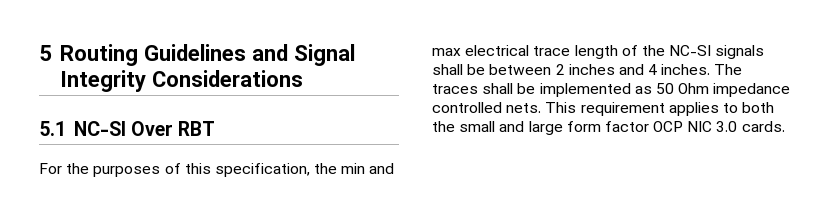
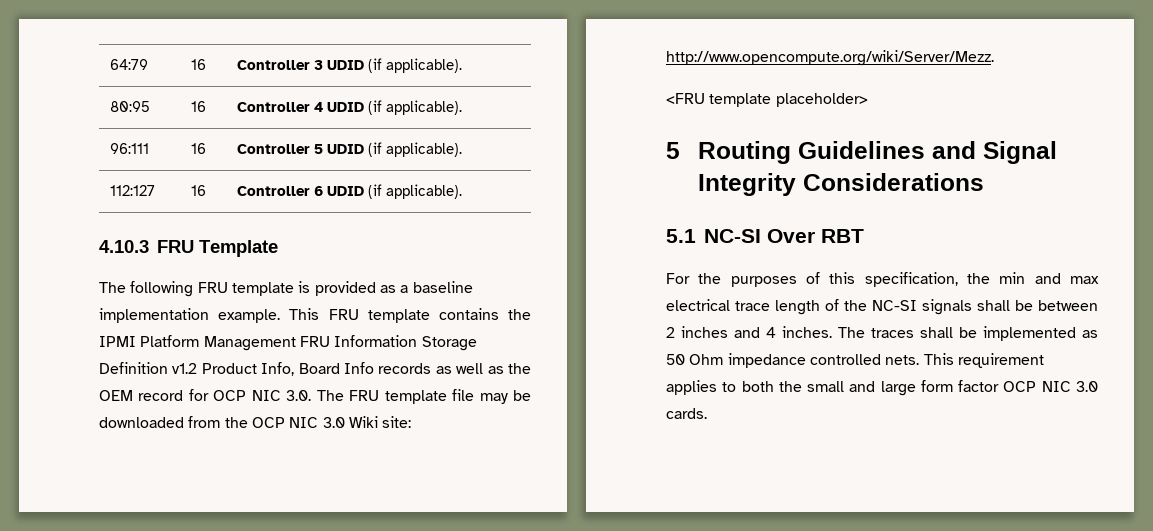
+ 64:79 | 16 | Controller 3 UDID (if applicable).
+ 80:95 | 16 | Controller 4 UDID (if applicable).
+ 96:111 | 16 | Controller 5 UDID (if applicable).
+ 112:127 | 16 | Controller 6 UDID (if applicable).
+ 4.10.3 FRU Template
+ The following FRU template is provided as a baseline implementation example. This FRU template contains the IPMI Platform Management FRU Information Storage Definition v1.2 Product Info, Board Info records as well as the OEM record for OCP NIC 3.0. The FRU template file may be downloaded from the OCP NIC 3.0 Wiki site: http://www.opencompute.org/wiki/Server/Mezz.
+ <FRU template placeholder>

